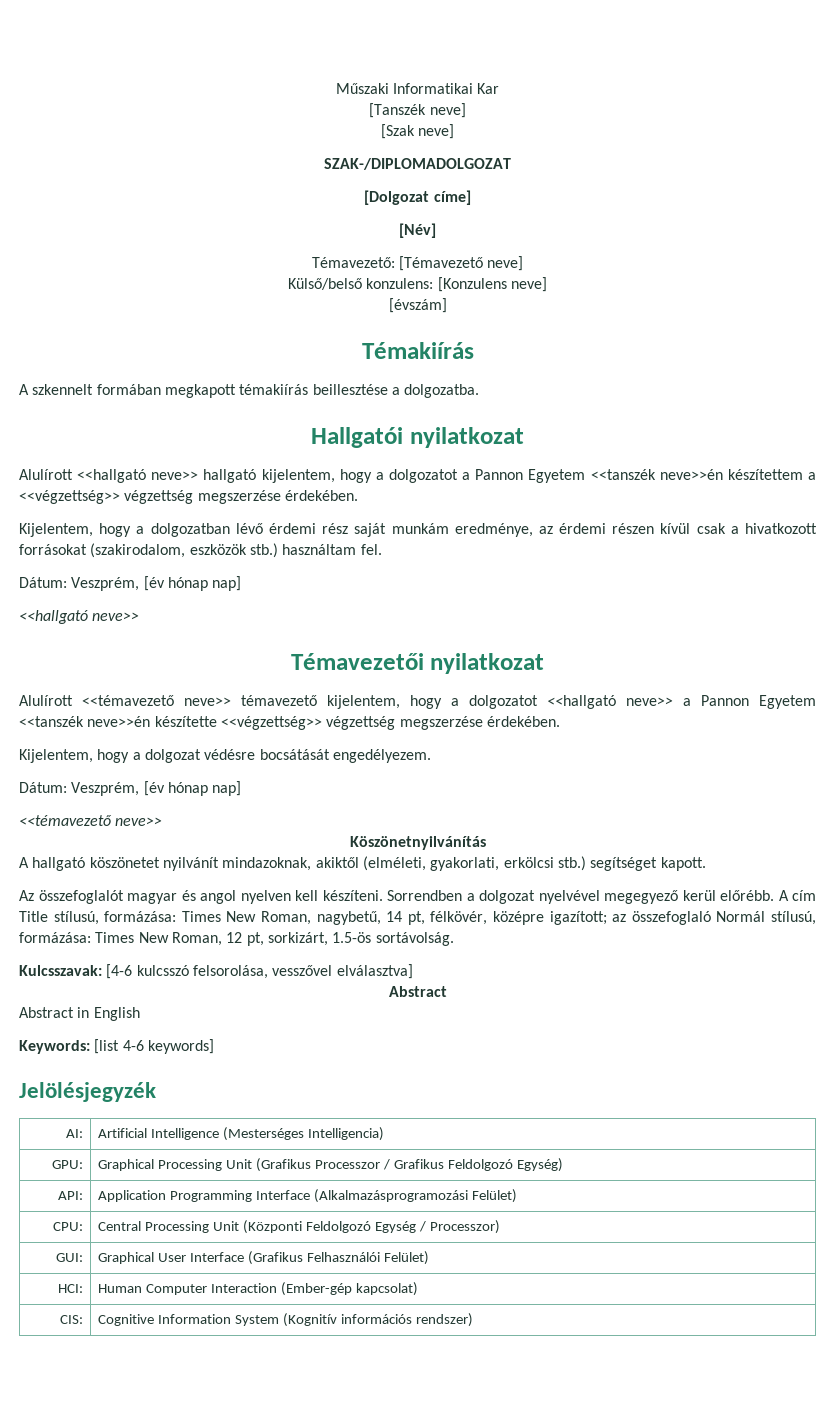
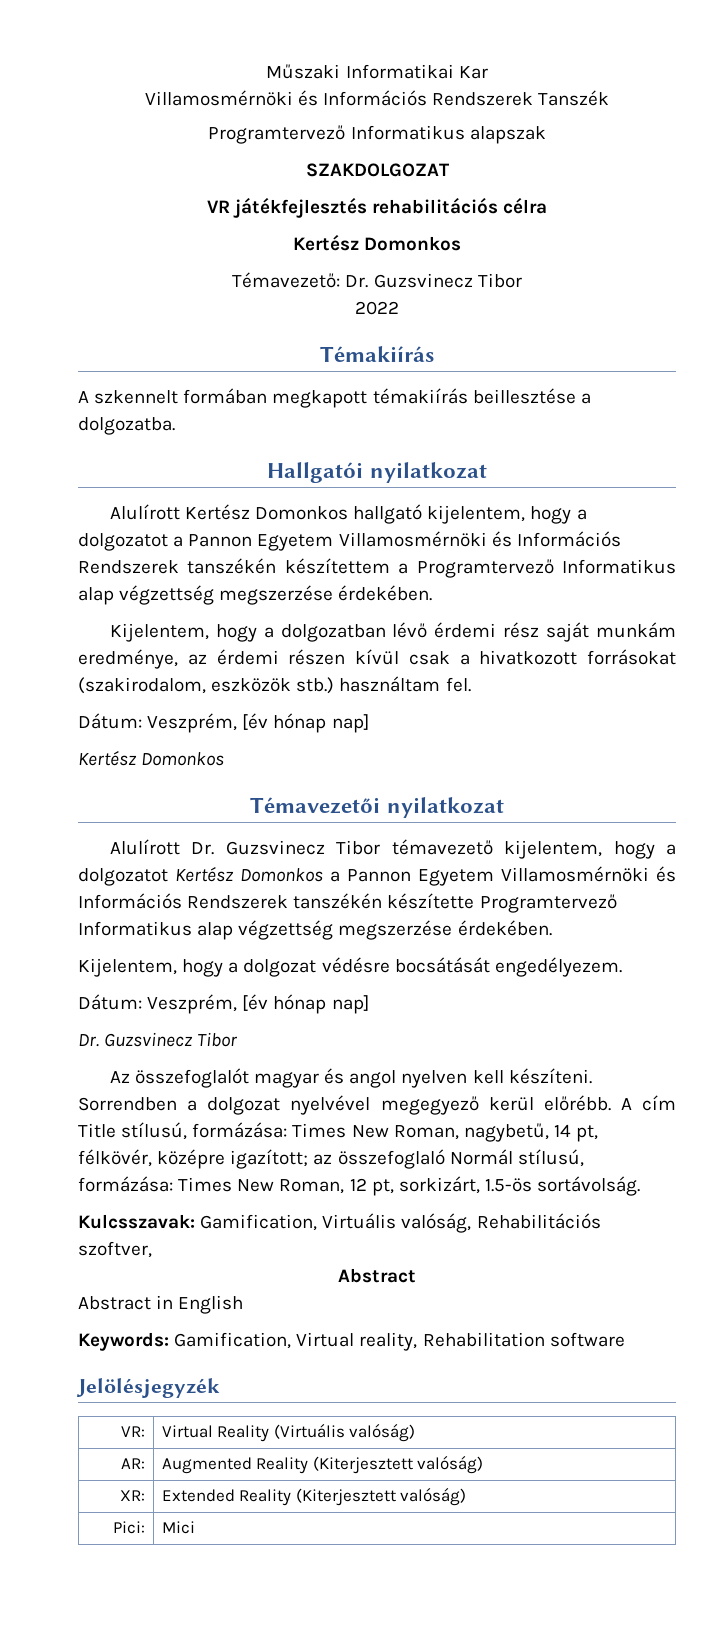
- [Tanszék neve]
- [Szak neve]
- SZAK-/DIPLOMADOLGOZAT
- [Dolgozat címe]
- [Név]
- Témavezető: [Témavezető neve]
- Külső/belső konzulens: [Konzulens neve]
- [évszám]
+ Villamosmérnöki és Információs Rendszerek Tanszék
+ Programtervező Informatikus alapszak
+ SZAKDOLGOZAT
+ VR játékfejlesztés rehabilitációs célra
+ Kertész Domonkos
+ Témavezető: Dr. Guzsvinecz Tibor
+ 2022
- Alulírott <<hallgató neve>> hallgató kijelentem, hogy a dolgozatot a Pannon Egyetem <<tanszék neve>>én készítettem a <<végzettség>> végzettség megszerzése érdekében.
+ Alulírott Kertész Domonkos hallgató kijelentem, hogy a dolgozatot a Pannon Egyetem Villamosmérnöki és Információs Rendszerek tanszékén készítettem a Programtervező Informatikus alap végzettség megszerzése érdekében.
  Kijelentem, hogy a dolgozatban lévő érdemi rész saját munkám eredménye, az érdemi részen kívül csak a hivatkozott forrásokat (szakirodalom, eszközök stb.) használtam fel.
  Dátum: Veszprém, [év hónap nap]
- <<hallgató neve>>
+ Kertész Domonkos
- Alulírott <<témavezető neve>> témavezető kijelentem, hogy a dolgozatot <<hallgató neve>> a Pannon Egyetem <<tanszék neve>>én készítette <<végzettség>> végzettség megszerzése érdekében.
+ Alulírott Dr. Guzsvinecz Tibor témavezető kijelentem, hogy a dolgozatot Kertész Domonkos a Pannon Egyetem Villamosmérnöki és Információs Rendszerek tanszékén készítette Programtervező Informatikus alap végzettség megszerzése érdekében.
  Kijelentem, hogy a dolgozat védésre bocsátását engedélyezem.
  Dátum: Veszprém, [év hónap nap]
- <<témavezető neve>>
- Köszönetnyilvánítás
- A hallgató köszönetet nyilvánít mindazoknak, akiktől (elméleti, gyakorlati, erkölcsi stb.) segítséget kapott.
+ Dr. Guzsvinecz Tibor
- Kulcsszavak: [4-6 kulcsszó felsorolása, vesszővel elválasztva]
+ Kulcsszavak: Gamification, Virtuális valóság, Rehabilitációs szoftver,
- Keywords: [list 4-6 keywords]
+ Keywords: Gamification, Virtual reality, Rehabilitation software
  Jelölésjegyzék
- AI: | Artificial Intelligence (Mesterséges Intelligencia)
- GPU: | Graphical Processing Unit (Grafikus Processzor / Grafikus Feldolgozó Egység)
- API: | Application Programming Interface (Alkalmazásprogramozási Felület)
- CPU: | Central Processing Unit (Központi Feldolgozó Egység / Processzor)
- GUI: | Graphical User Interface (Grafikus Felhasználói Felület)
- HCI: | Human Computer Interaction (Ember-gép kapcsolat)
- CIS: | Cognitive Information System (Kognitív információs rendszer)
+ VR: | Virtual Reality (Virtuális valóság)
+ AR: | Augmented Reality (Kiterjesztett valóság)
+ XR: | Extended Reality (Kiterjesztett valóság)
+ Pici: | Mici

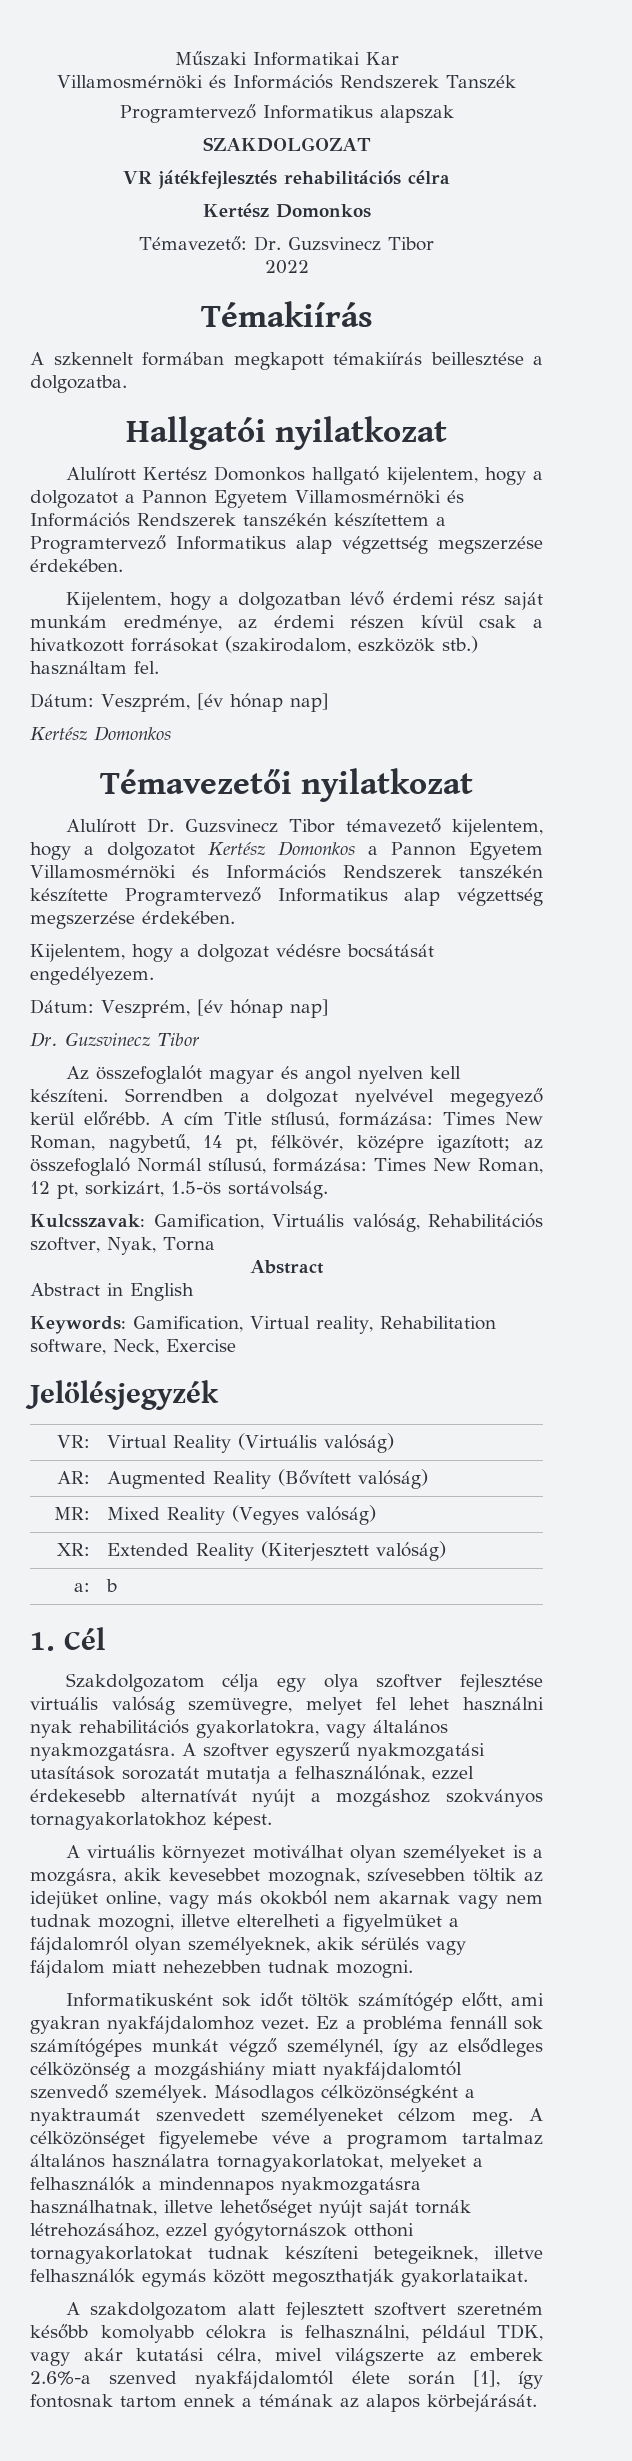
- Kulcsszavak: Gamification, Virtuális valóság, Rehabilitációs szoftver,
+ Kulcsszavak: Gamification, Virtuális valóság, Rehabilitációs szoftver, Nyak, Torna
- Keywords: Gamification, Virtual reality, Rehabilitation software
+ Keywords: Gamification, Virtual reality, Rehabilitation software, Neck, Exercise
- AR: | Augmented Reality (Kiterjesztett valóság)
+ AR: | Augmented Reality (Bővített valóság)
+ MR: | Mixed Reality (Vegyes valóság)
- Pici: | Mici
+ a: | b
+ 1. Cél
+ Szakdolgozatom célja egy olya szoftver fejlesztése virtuális valóság szemüvegre, melyet fel lehet használni nyak rehabilitációs gyakorlatokra, vagy általános nyakmozgatásra. A szoftver egyszerű nyakmozgatási utasítások sorozatát mutatja a felhasználónak, ezzel érdekesebb alternatívát nyújt a mozgáshoz szokványos tornagyakorlatokhoz képest.
+ A virtuális környezet motiválhat olyan személyeket is a mozgásra, akik kevesebbet mozognak, szívesebben töltik az idejüket online, vagy más okokból nem akarnak vagy nem tudnak mozogni, illetve elterelheti a figyelmüket a fájdalomról olyan személyeknek, akik sérülés vagy fájdalom miatt nehezebben tudnak mozogni.
+ Informatikusként sok időt töltök számítógép előtt, ami gyakran nyakfájdalomhoz vezet. Ez a probléma fennáll sok számítógépes munkát végző személynél, így az elsődleges célközönség a mozgáshiány miatt nyakfájdalomtól szenvedő személyek. Másodlagos célközönségként a nyaktraumát szenvedett személyeneket célzom meg. A célközönséget figyelemebe véve a programom tartalmaz általános használatra tornagyakorlatokat, melyeket a felhasználók a mindennapos nyakmozgatásra használhatnak, illetve lehetőséget nyújt saját tornák létrehozásához, ezzel gyógytornászok otthoni tornagyakorlatokat tudnak készíteni betegeiknek, illetve felhasználók egymás között megoszthatják gyakorlataikat.
+ A szakdolgozatom alatt fejlesztett szoftvert szeretném később komolyabb célokra is felhasználni, például TDK, vagy akár kutatási célra, mivel világszerte az emberek 2.6%-a szenved nyakfájdalomtól élete során [1], így fontosnak tartom ennek a témának az alapos körbejárását.

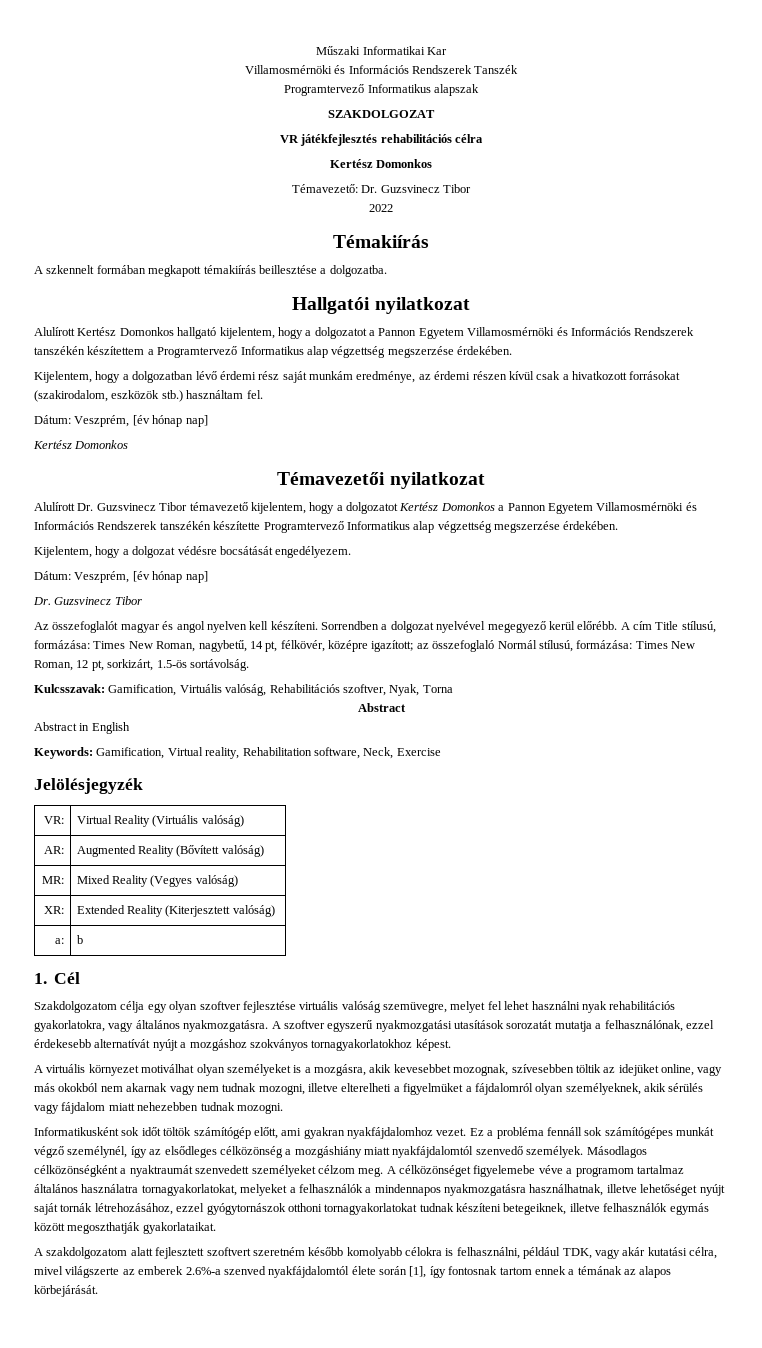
- Szakdolgozatom célja egy olya szoftver fejlesztése virtuális valóság szemüvegre, melyet fel lehet használni nyak rehabilitációs gyakorlatokra, vagy általános nyakmozgatásra.
+ Szakdolgozatom célja egy olyan szoftver fejlesztése virtuális valóság szemüvegre, melyet fel lehet használni nyak rehabilitációs gyakorlatokra, vagy általános nyakmozgatásra.
- Másodlagos célközönségként a nyaktraumát szenvedett személyeneket célzom meg.
+ Másodlagos célközönségként a nyaktraumát szenvedett személyeket célzom meg.

